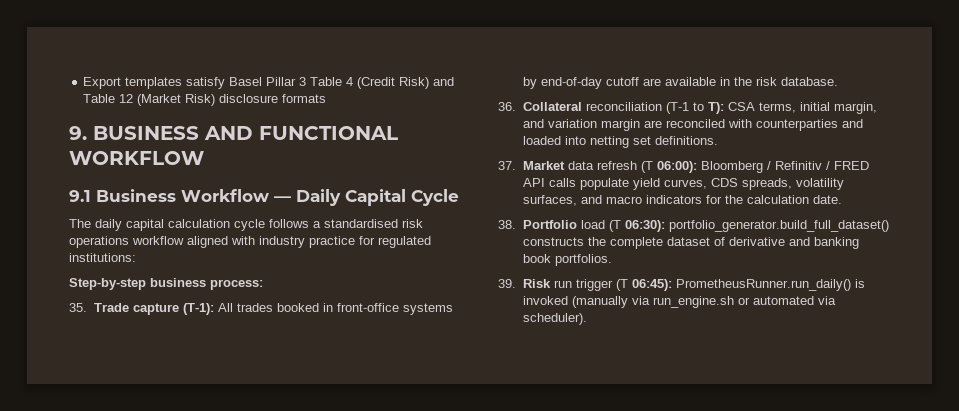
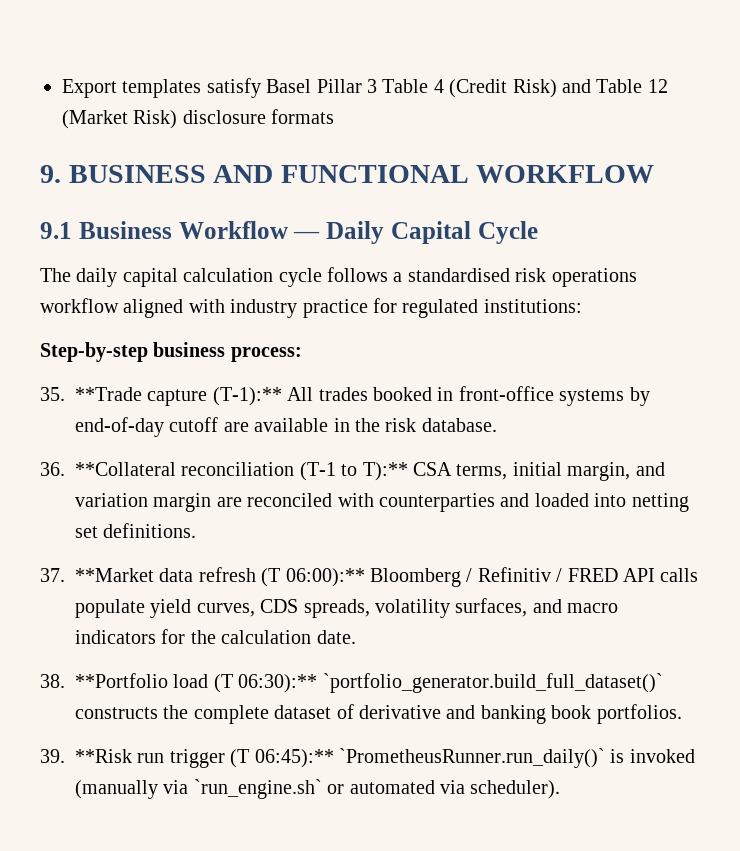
- 35. Trade capture (T-1): All trades booked in front-office systems by end-of-day cutoff are available in the risk database.
+ 35. **Trade capture (T-1):** All trades booked in front-office systems by end-of-day cutoff are available in the risk database.
- 36. Collateral reconciliation (T-1 to T): CSA terms, initial margin, and variation margin are reconciled with counterparties and loaded into netting set definitions.
+ 36. **Collateral reconciliation (T-1 to T):** CSA terms, initial margin, and variation margin are reconciled with counterparties and loaded into netting set definitions.
- 37. Market data refresh (T 06:00): Bloomberg / Refinitiv / FRED API calls populate yield curves, CDS spreads, volatility surfaces, and macro indicators for the calculation date.
+ 37. **Market data refresh (T 06:00):** Bloomberg / Refinitiv / FRED API calls populate yield curves, CDS spreads, volatility surfaces, and macro indicators for the calculation date.
- 38. Portfolio load (T 06:30): portfolio_generator.build_full_dataset() constructs the complete dataset of derivative and banking book portfolios.
+ 38. **Portfolio load (T 06:30):** `portfolio_generator.build_full_dataset()` constructs the complete dataset of derivative and banking book portfolios.
- 39. Risk run trigger (T 06:45): PrometheusRunner.run_daily() is invoked (manually via run_engine.sh or automated via scheduler).
+ 39. **Risk run trigger (T 06:45):** `PrometheusRunner.run_daily()` is invoked (manually via `run_engine.sh` or automated via scheduler).

